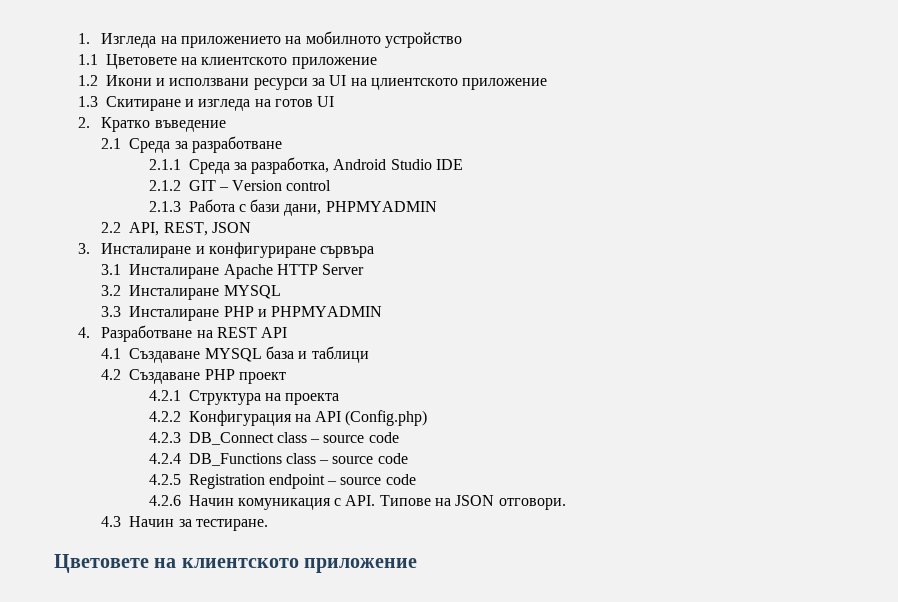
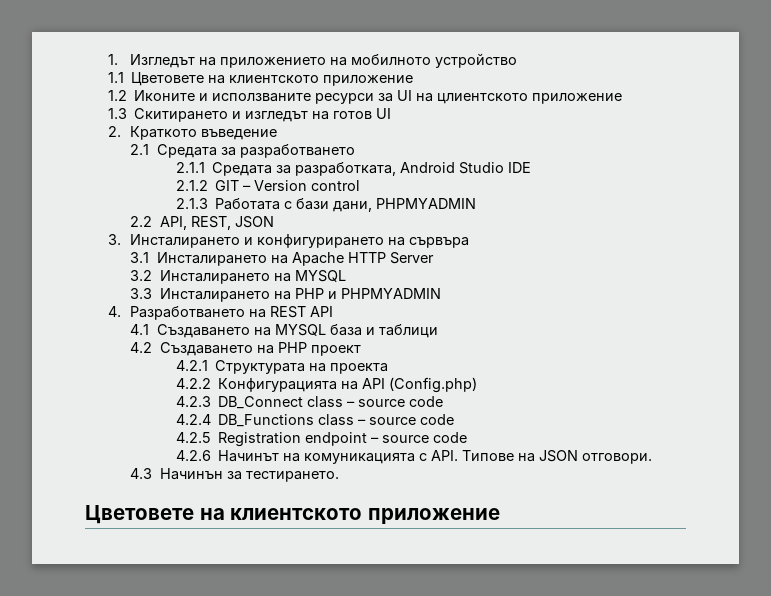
- 1. Изгледа на приложението на мобилното устройство
+ 1. Изгледът на приложението на мобилното устройство
- 1.2 Икони и исползвани ресурси за UI на цлиентското приложение
+ 1.2 Иконите и исползваните ресурси за UI на цлиентското приложение
- 1.3 Скитиране и изгледа на готов UI
+ 1.3 Скитирането и изгледът на готов UI
- 2. Кратко въведение
+ 2. Краткото въведение
- 2.1 Среда за разработване
- 2.1.1 Среда за разработка, Android Studio IDE
+ 2.1 Средата за разработването
+ 2.1.1 Средата за разработката, Android Studio IDE
- 2.1.3 Работа с бази дани, PHPMYADMIN
+ 2.1.3 Работата с бази дани, PHPMYADMIN
- 3. Инсталиране и конфигуриране сървъра
+ 3. Инсталирането и конфигурирането на сървъра
- 3.1 Инсталиране Apache HTTP Server
+ 3.1 Инсталирането на Apache HTTP Server
- 3.2 Инсталиране MYSQL
+ 3.2 Инсталирането на MYSQL
- 3.3 Инсталиране PHP и PHPMYADMIN
+ 3.3 Инсталирането на PHP и PHPMYADMIN
- 4. Разработване на REST API
+ 4. Разработването на REST API
- 4.1 Създаване MYSQL база и таблици
+ 4.1 Създаването на MYSQL база и таблици
- 4.2 Създаване PHP проект
+ 4.2 Създаването на PHP проект
- 4.2.1 Структура на проекта
+ 4.2.1 Структурата на проекта
- 4.2.2 Конфигурация на API (Config.php)
+ 4.2.2 Конфигурацията на API (Config.php)
- 4.2.6 Начин комуникация с API. Типове на JSON отговори.
+ 4.2.6 Начинът на комуникацията с API. Типове на JSON отговори.
- 4.3 Начин за тестиране.
+ 4.3 Начинън за тестирането.

